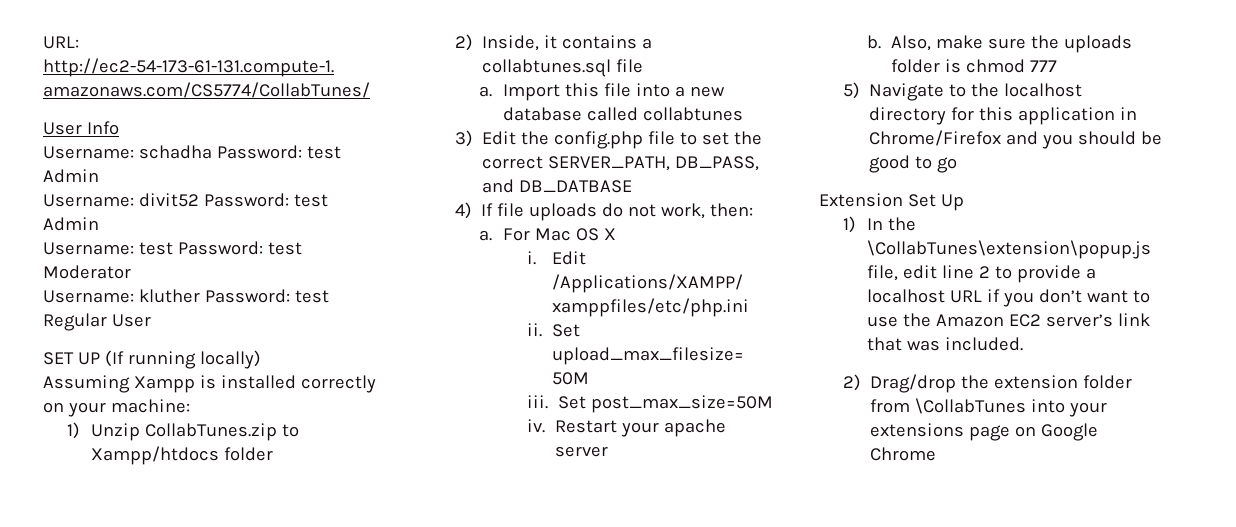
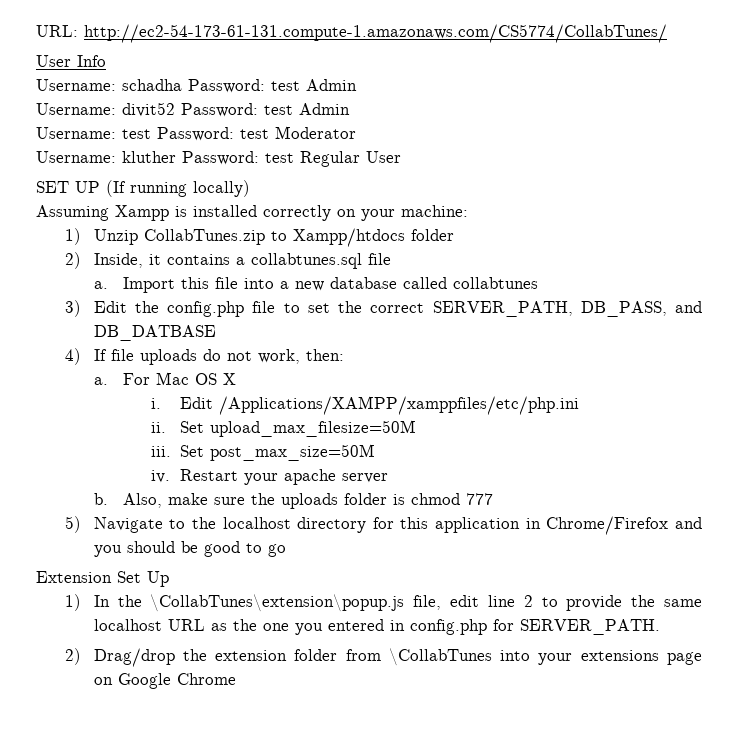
- 1) In the \CollabTunes\extension\popup.js file, edit line 2 to provide a localhost URL if you don’t want to use the Amazon EC2 server’s link that was included.
+ 1) In the \CollabTunes\extension\popup.js file, edit line 2 to provide the same localhost URL as the one you entered in config.php for SERVER_PATH.

